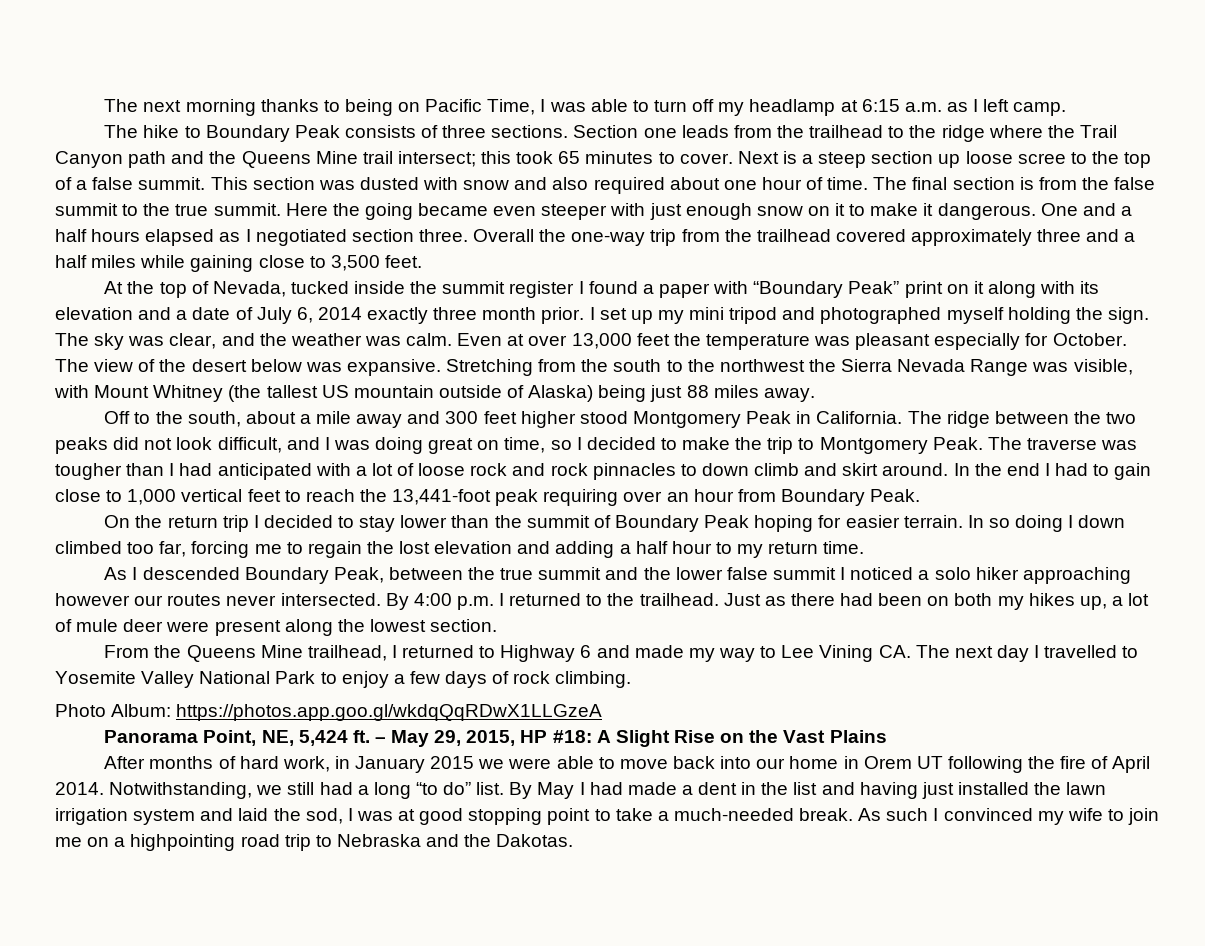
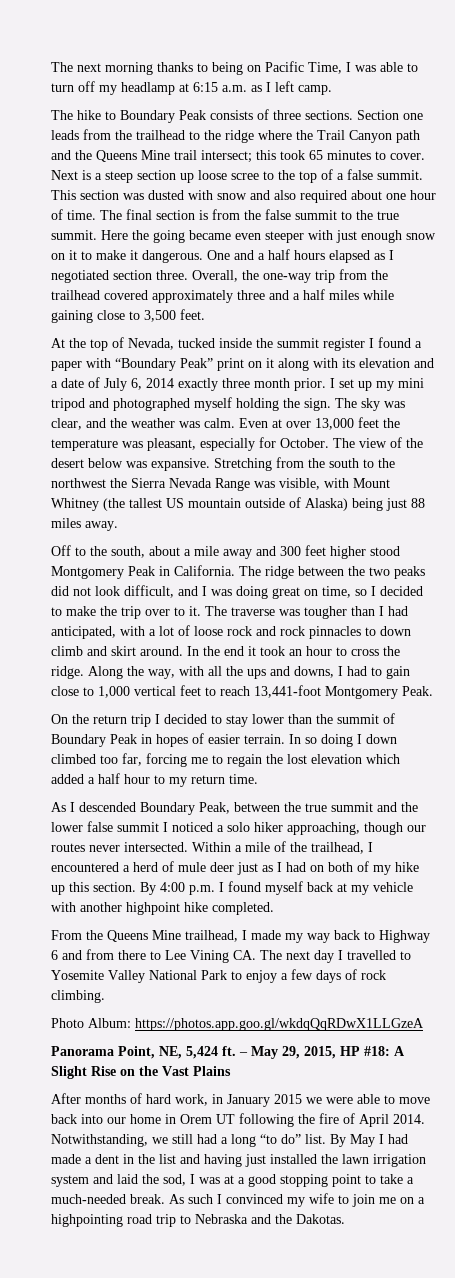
- Overall the one-way trip from the trailhead covered approximately three and a half miles while gaining close to 3,500 feet.
+ Overall, the one-way trip from the trailhead covered approximately three and a half miles while gaining close to 3,500 feet.
- Even at over 13,000 feet the temperature was pleasant especially for October.
+ Even at over 13,000 feet the temperature was pleasant, especially for October.
- The ridge between the two peaks did not look difficult, and I was doing great on time, so I decided to make the trip to Montgomery Peak.
+ The ridge between the two peaks did not look difficult, and I was doing great on time, so I decided to make the trip over to it.
- The traverse was tougher than I had anticipated with a lot of loose rock and rock pinnacles to down climb and skirt around.
+ The traverse was tougher than I had anticipated, with a lot of loose rock and rock pinnacles to down climb and skirt around.
- In the end I had to gain close to 1,000 vertical feet to reach the 13,441-foot peak requiring over an hour from Boundary Peak.
+ In the end it took an hour to cross the ridge. Along the way, with all the ups and downs, I had to gain close to 1,000 vertical feet to reach 13,441-foot Montgomery Peak.
- On the return trip I decided to stay lower than the summit of Boundary Peak hoping for easier terrain.
+ On the return trip I decided to stay lower than the summit of Boundary Peak in hopes of easier terrain.
- In so doing I down climbed too far, forcing me to regain the lost elevation and adding a half hour to my return time.
+ In so doing I down climbed too far, forcing me to regain the lost elevation which added a half hour to my return time.
- As I descended Boundary Peak, between the true summit and the lower false summit I noticed a solo hiker approaching however our routes never intersected.
+ As I descended Boundary Peak, between the true summit and the lower false summit I noticed a solo hiker approaching, though our routes never intersected.
- By 4:00 p.m. I returned to the trailhead. Just as there had been on both my hikes up, a lot of mule deer were present along the lowest section.
+ Within a mile of the trailhead, I encountered a herd of mule deer just as I had on both of my hike up this section. By 4:00 p.m. I found myself back at my vehicle with another highpoint hike completed.
- From the Queens Mine trailhead, I returned to Highway 6 and made my way to Lee Vining CA. The next day I travelled to Yosemite Valley National Park to enjoy a few days of rock climbing.
+ From the Queens Mine trailhead, I made my way back to Highway 6 and from there to Lee Vining CA. The next day I travelled to Yosemite Valley National Park to enjoy a few days of rock climbing.
- By May I had made a dent in the list and having just installed the lawn irrigation system and laid the sod, I was at good stopping point to take a much-needed break.
+ By May I had made a dent in the list and having just installed the lawn irrigation system and laid the sod, I was at a good stopping point to take a much-needed break.

